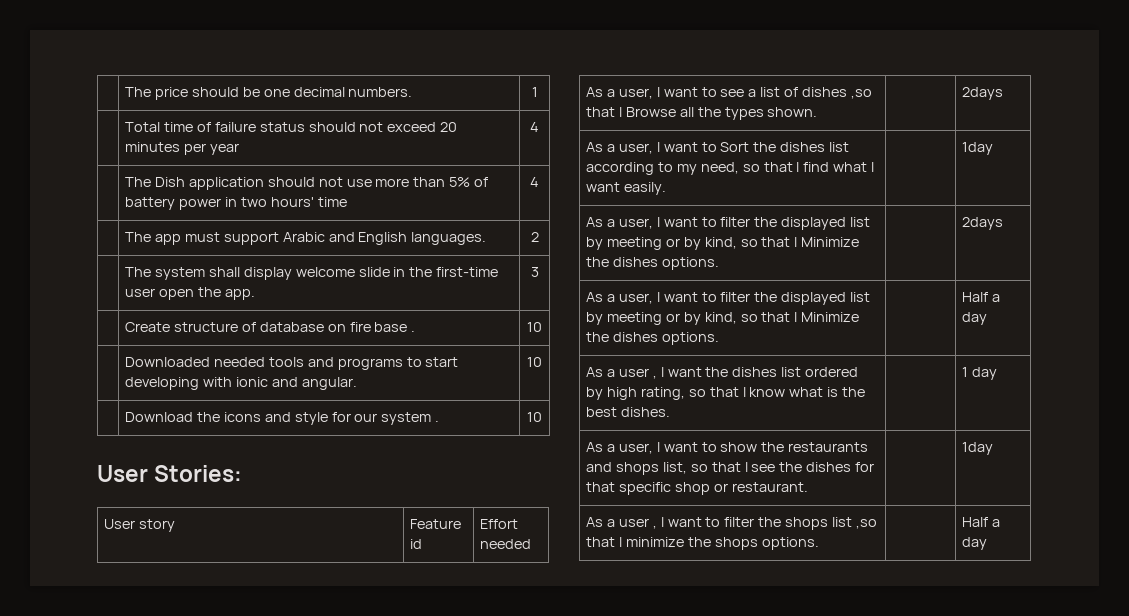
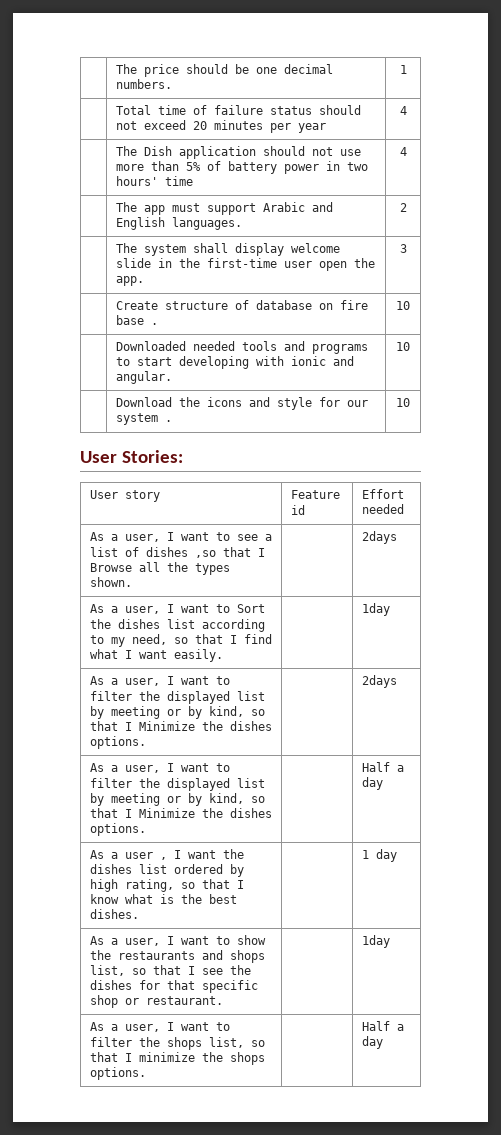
- As a user , I want to filter the shops list ,so that I minimize the shops options. | | Half a day
+ As a user, I want to filter the shops list, so that I minimize the shops options. | | Half a day

